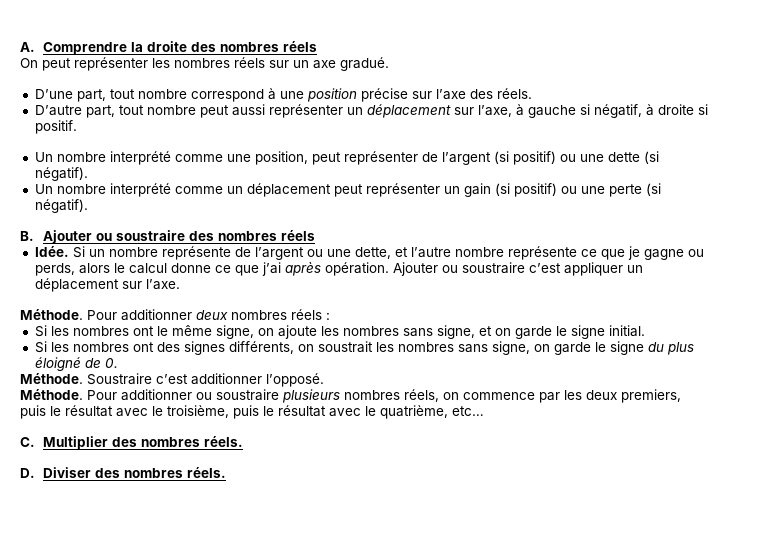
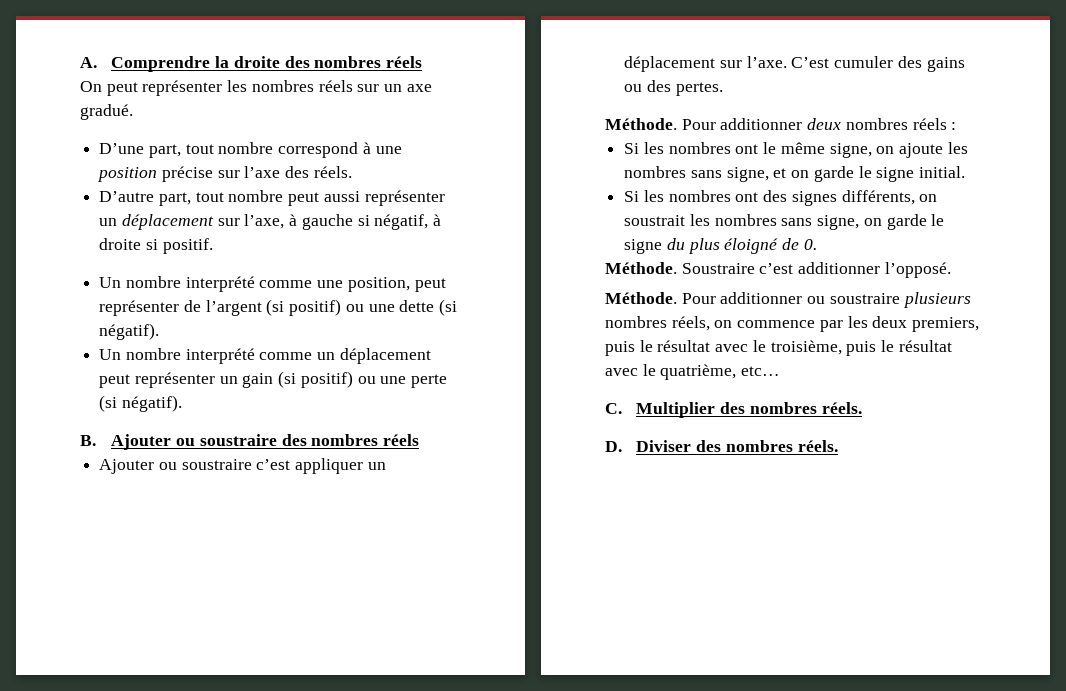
- Idée. Si un nombre représente de l’argent ou une dette, et l’autre nombre représente ce que je gagne ou perds, alors le calcul donne ce que j’ai après opération.
+ C’est cumuler des gains ou des pertes.

